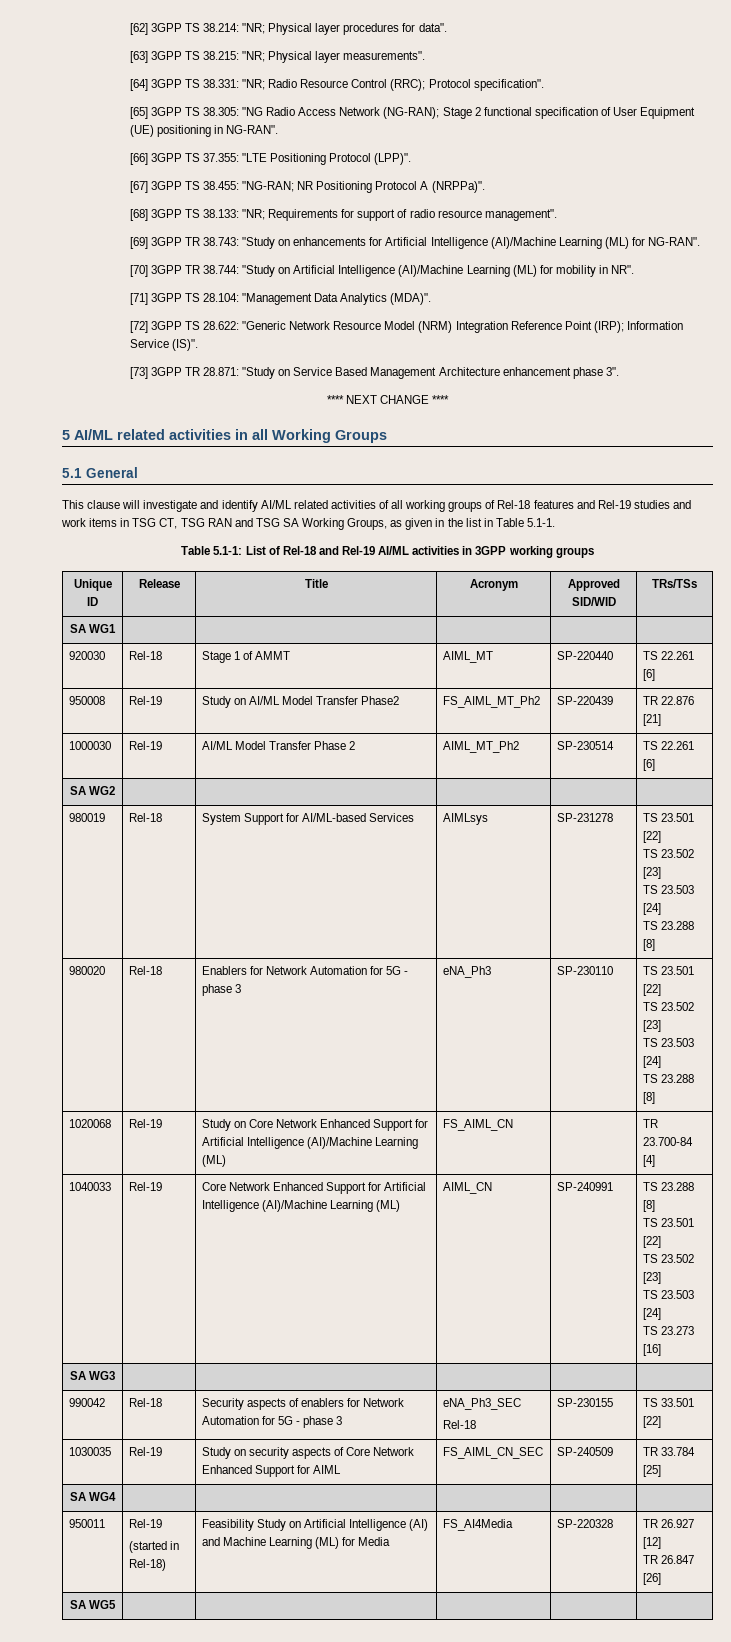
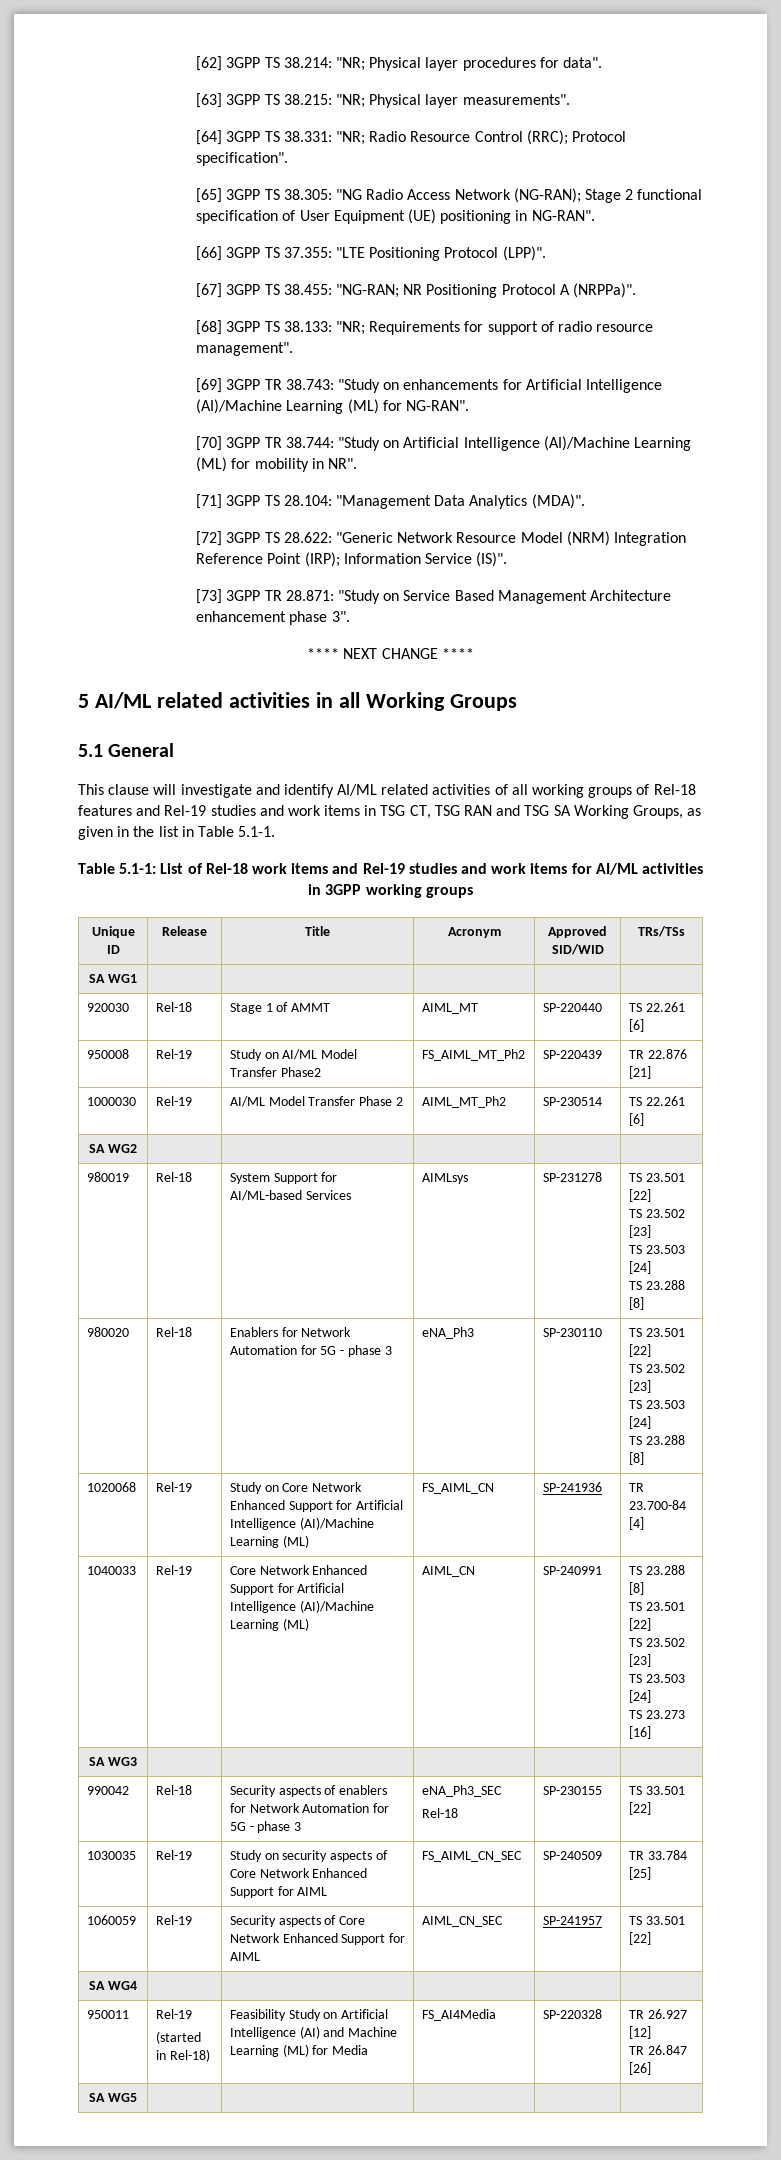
- Table 5.1-1: List of Rel-18 and Rel-19 AI/ML activities in 3GPP working groups
+ Table 5.1-1: List of Rel-18 work items and Rel-19 studies and work items for AI/ML activities in 3GPP working groups
- 1020068 | Rel-19 | Study on Core Network Enhanced Support for Artificial Intelligence (AI)/Machine Learning (ML) | FS_AIML_CN | | TR 23.700-84 [4]
+ 1020068 | Rel-19 | Study on Core Network Enhanced Support for Artificial Intelligence (AI)/Machine Learning (ML) | FS_AIML_CN | SP-241936 | TR 23.700-84 [4]
+ 1060059 | Rel-19 | Security aspects of Core Network Enhanced Support for AIML | AIML_CN_SEC | SP-241957 | TS 33.501 [22]

